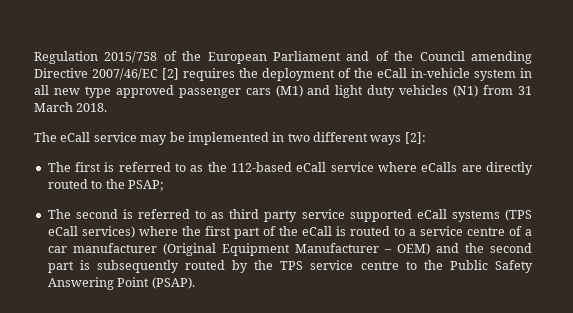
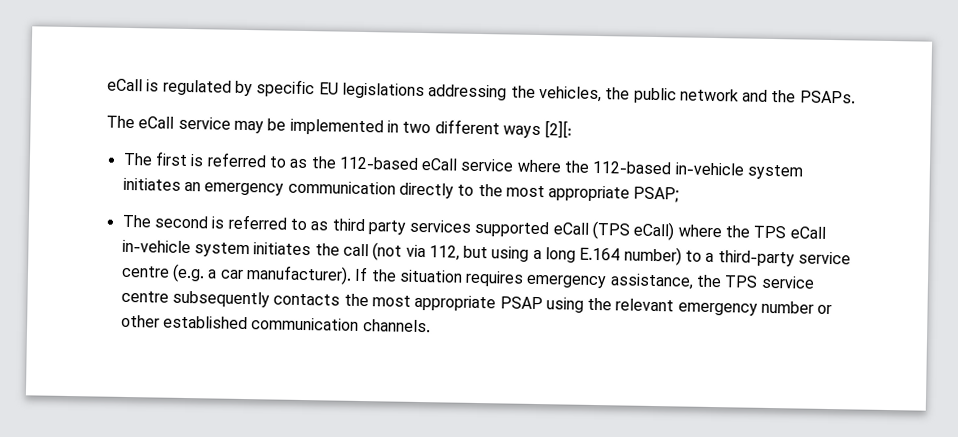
- Regulation 2015/758 of the European Parliament and of the Council amending Directive 2007/46/EC [2] requires the deployment of the eCall in-vehicle system in all new type approved passenger cars (M1) and light duty vehicles (N1) from 31 March 2018.
+ eCall is regulated by specific EU legislations addressing the vehicles, the public network and the PSAPs.
- The eCall service may be implemented in two different ways [2]:
+ The eCall service may be implemented in two different ways [2][:
- The first is referred to as the 112-based eCall service where eCalls are directly routed to the PSAP;
+ The first is referred to as the 112-based eCall service where the 112-based in-vehicle system initiates an emergency communication directly to the most appropriate PSAP;
- The second is referred to as third party service supported eCall systems (TPS eCall services) where the first part of the eCall is routed to a service centre of a car manufacturer (Original Equipment Manufacturer – OEM) and the second part is subsequently routed by the TPS service centre to the Public Safety Answering Point (PSAP).
+ The second is referred to as third party services supported eCall (TPS eCall) where the TPS eCall in-vehicle system initiates the call (not via 112, but using a long E.164 number) to a third-party service centre (e.g. a car manufacturer). If the situation requires emergency assistance, the TPS service centre subsequently contacts the most appropriate PSAP using the relevant emergency number or other established communication channels.

